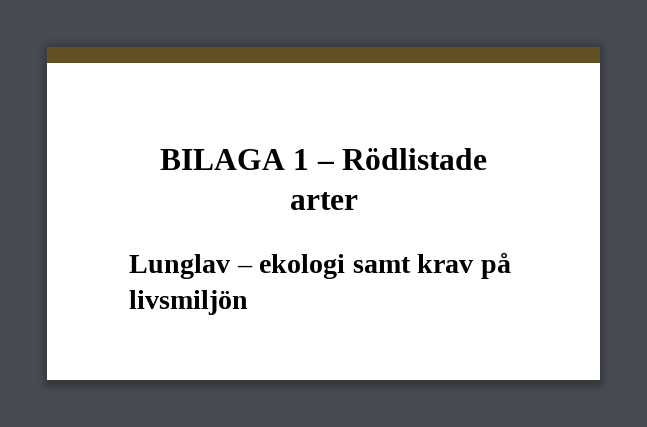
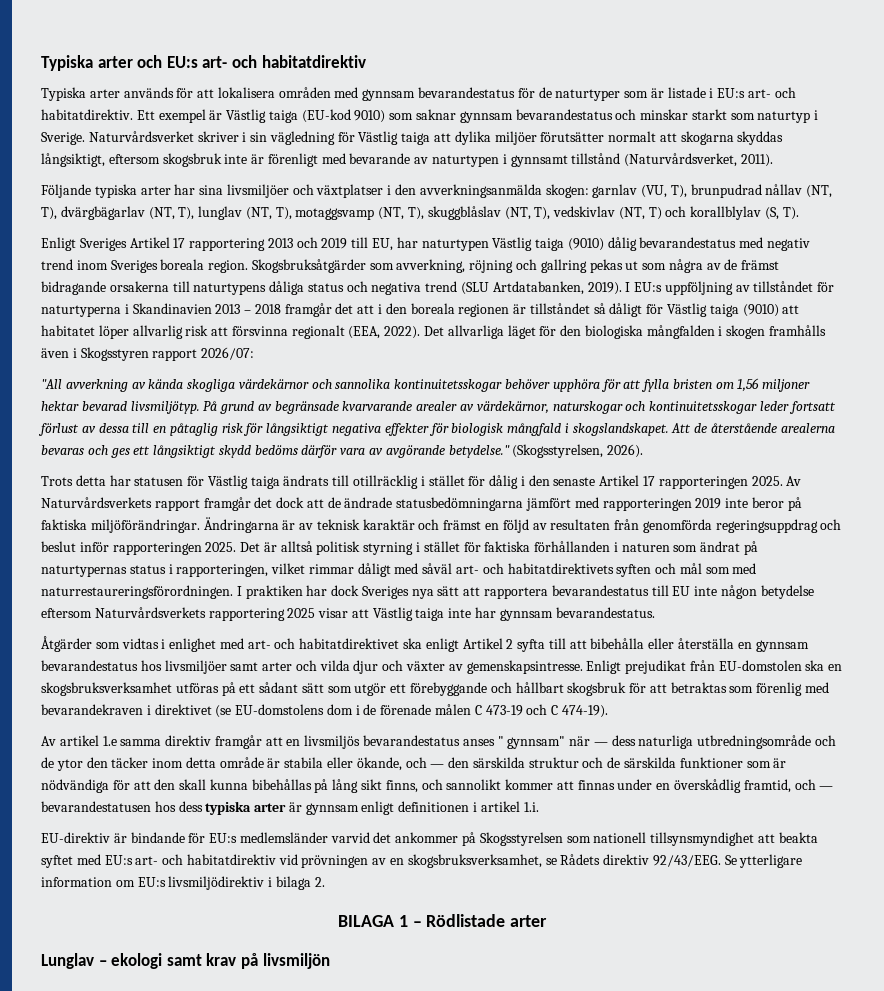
+ Typiska arter och EU:s art- och habitatdirektiv
+ Typiska arter används för att lokalisera områden med gynnsam bevarandestatus för de naturtyper som är listade i EU:s art- och habitatdirektiv. Ett exempel är Västlig taiga (EU-kod 9010) som saknar gynnsam bevarandestatus och minskar starkt som naturtyp i Sverige. Naturvårdsverket skriver i sin vägledning för Västlig taiga att dylika miljöer förutsätter normalt att skogarna skyddas långsiktigt, eftersom skogsbruk inte är förenligt med bevarande av naturtypen i gynnsamt tillstånd (Naturvårdsverket, 2011).
+ Följande typiska arter har sina livsmiljöer och växtplatser i den avverkningsanmälda skogen: garnlav (VU, T), brunpudrad nållav (NT, T), dvärgbägarlav (NT, T), lunglav (NT, T), motaggsvamp (NT, T), skuggblåslav (NT, T), vedskivlav (NT, T) och korallblylav (S, T).
+ Enligt Sveriges Artikel 17 rapportering 2013 och 2019 till EU, har naturtypen Västlig taiga (9010) dålig bevarandestatus med negativ trend inom Sveriges boreala region. Skogsbruksåtgärder som avverkning, röjning och gallring pekas ut som några av de främst bidragande orsakerna till naturtypens dåliga status och negativa trend (SLU Artdatabanken, 2019). I EU:s uppföljning av tillståndet för naturtyperna i Skandinavien 2013 – 2018 framgår det att i den boreala regionen är tillståndet så dåligt för Västlig taiga (9010) att habitatet löper allvarlig risk att försvinna regionalt (EEA, 2022). Det allvarliga läget för den biologiska mångfalden i skogen framhålls även i Skogsstyren rapport 2026/07:
+ "All avverkning av kända skogliga värdekärnor och sannolika kontinuitetsskogar behöver upphöra för att fylla bristen om 1,56 miljoner hektar bevarad livsmiljötyp. På grund av begränsade kvarvarande arealer av värdekärnor, naturskogar och kontinuitetsskogar leder fortsatt förlust av dessa till en påtaglig risk för långsiktigt negativa effekter för biologisk mångfald i skogslandskapet. Att de återstående arealerna bevaras och ges ett långsiktigt skydd bedöms därför vara av avgörande betydelse." (Skogsstyrelsen, 2026).
+ Trots detta har statusen för Västlig taiga ändrats till otillräcklig i stället för dålig i den senaste Artikel 17 rapporteringen 2025. Av Naturvårdsverkets rapport framgår det dock att de ändrade statusbedömningarna jämfört med rapporteringen 2019 inte beror på faktiska miljöförändringar. Ändringarna är av teknisk karaktär och främst en följd av resultaten från genomförda regeringsuppdrag och beslut inför rapporteringen 2025. Det är alltså politisk styrning i stället för faktiska förhållanden i naturen som ändrat på naturtypernas status i rapporteringen, vilket rimmar dåligt med såväl art- och habitatdirektivets syften och mål som med naturrestaureringsförordningen. I praktiken har dock Sveriges nya sätt att rapportera bevarandestatus till EU inte någon betydelse eftersom Naturvårdsverkets rapportering 2025 visar att Västlig taiga inte har gynnsam bevarandestatus.
+ Åtgärder som vidtas i enlighet med art- och habitatdirektivet ska enligt Artikel 2 syfta till att bibehålla eller återställa en gynnsam bevarandestatus hos livsmiljöer samt arter och vilda djur och växter av gemenskapsintresse. Enligt prejudikat från EU-domstolen ska en skogsbruksverksamhet utföras på ett sådant sätt som utgör ett förebyggande och hållbart skogsbruk för att betraktas som förenlig med bevarandekraven i direktivet (se EU-domstolens dom i de förenade målen C 473-19 och C 474-19).
+ Av artikel 1.e samma direktiv framgår att en livsmiljös bevarandestatus anses " gynnsam" när — dess naturliga utbredningsområde och de ytor den täcker inom detta område är stabila eller ökande, och — den särskilda struktur och de särskilda funktioner som är nödvändiga för att den skall kunna bibehållas på lång sikt finns, och sannolikt kommer att finnas under en överskådlig framtid, och — bevarandestatusen hos dess typiska arter är gynnsam enligt definitionen i artikel 1.i.
+ EU-direktiv är bindande för EU:s medlemsländer varvid det ankommer på Skogsstyrelsen som nationell tillsynsmyndighet att beakta syftet med EU:s art- och habitatdirektiv vid prövningen av en skogsbruksverksamhet, se Rådets direktiv 92/43/EEG. Se ytterligare information om EU:s livsmiljödirektiv i bilaga 2.

